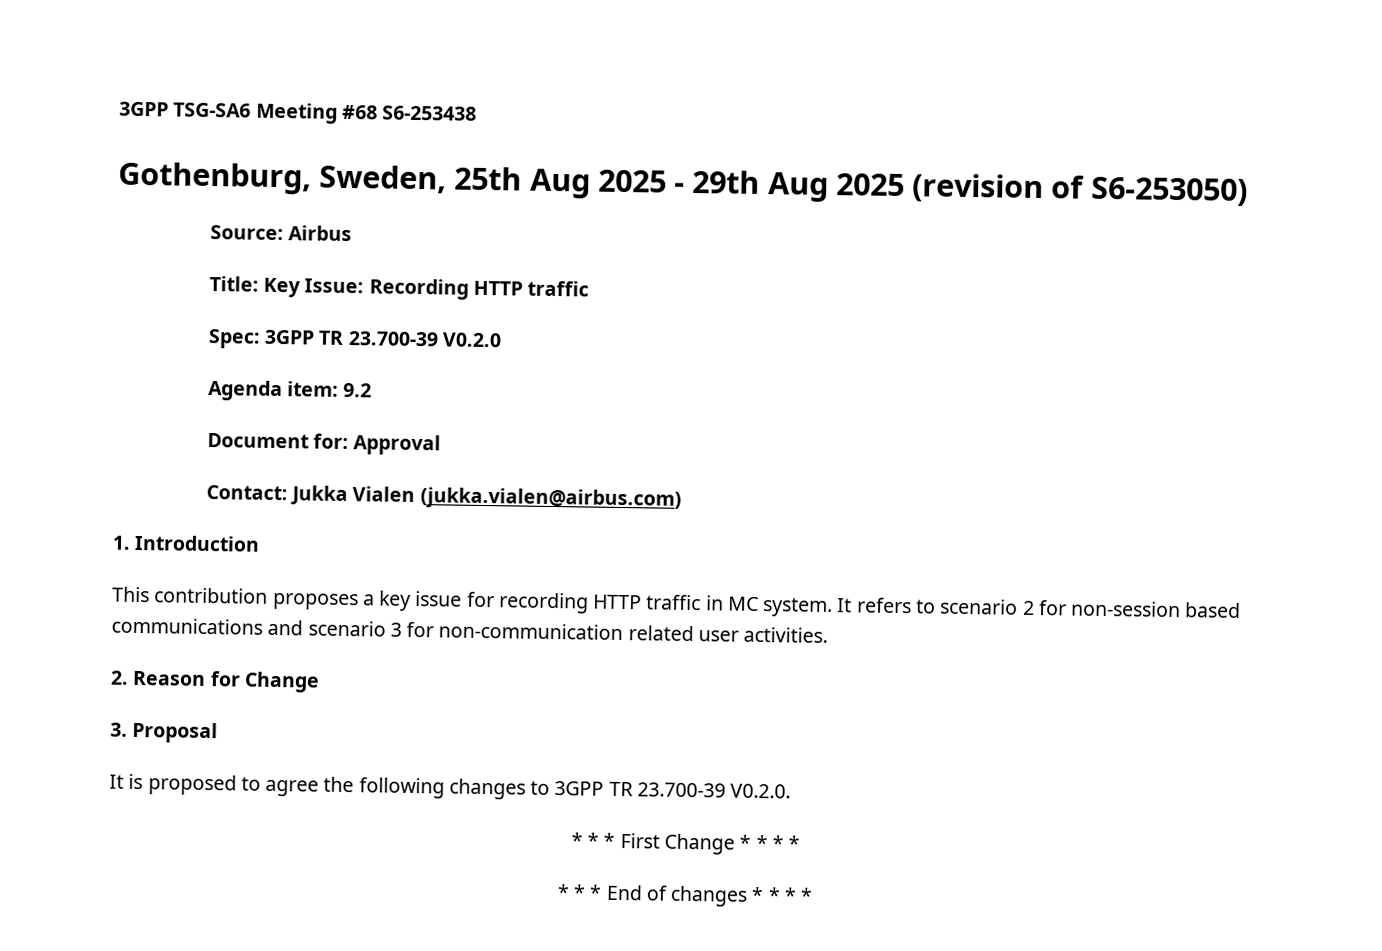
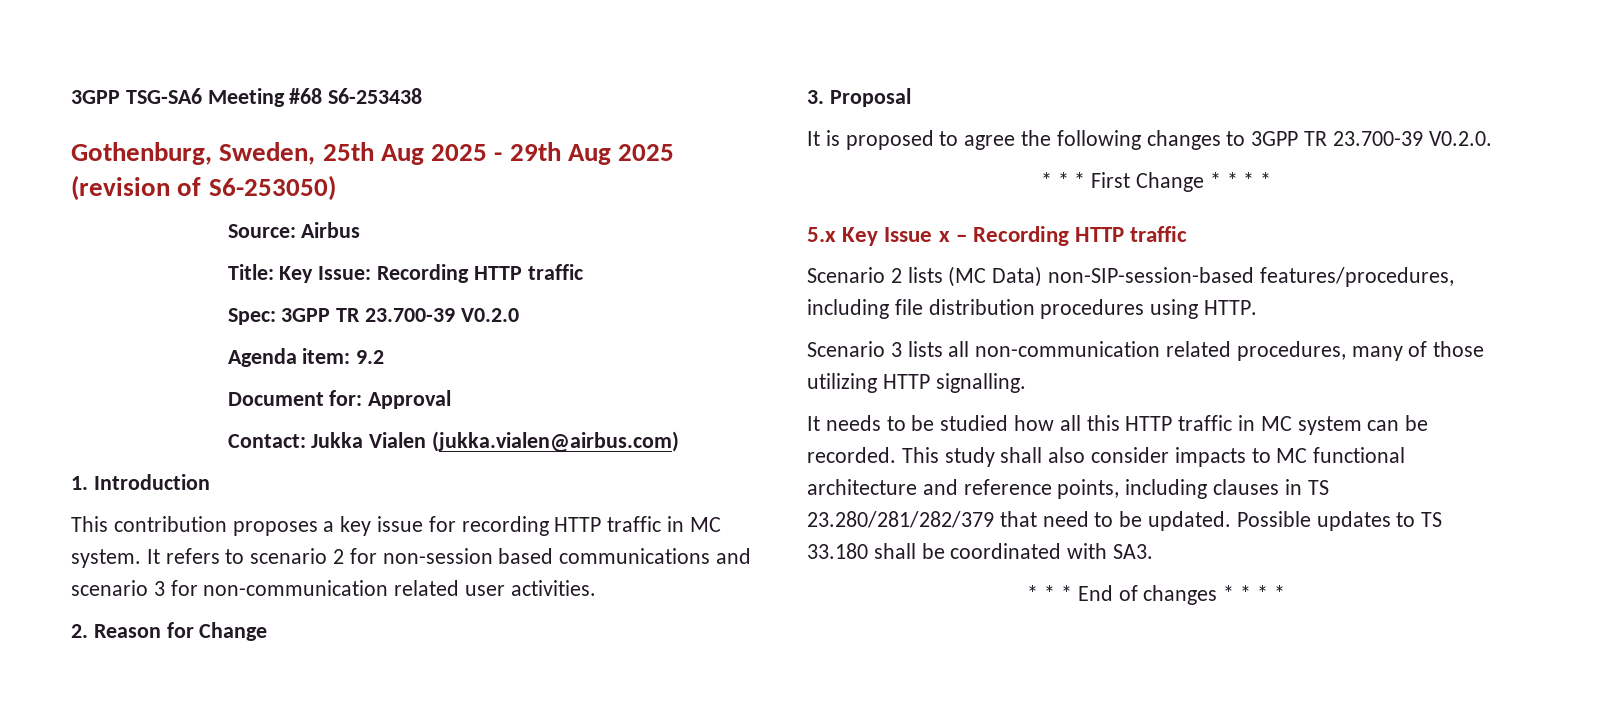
+ 5.x Key Issue x – Recording HTTP traffic
+ Scenario 2 lists (MC Data) non-SIP-session-based features/procedures, including file distribution procedures using HTTP.
+ Scenario 3 lists all non-communication related procedures, many of those utilizing HTTP signalling.
+ It needs to be studied how all this HTTP traffic in MC system can be recorded. This study shall also consider impacts to MC functional architecture and reference points, including clauses in TS 23.280/281/282/379 that need to be updated. Possible updates to TS 33.180 shall be coordinated with SA3.

